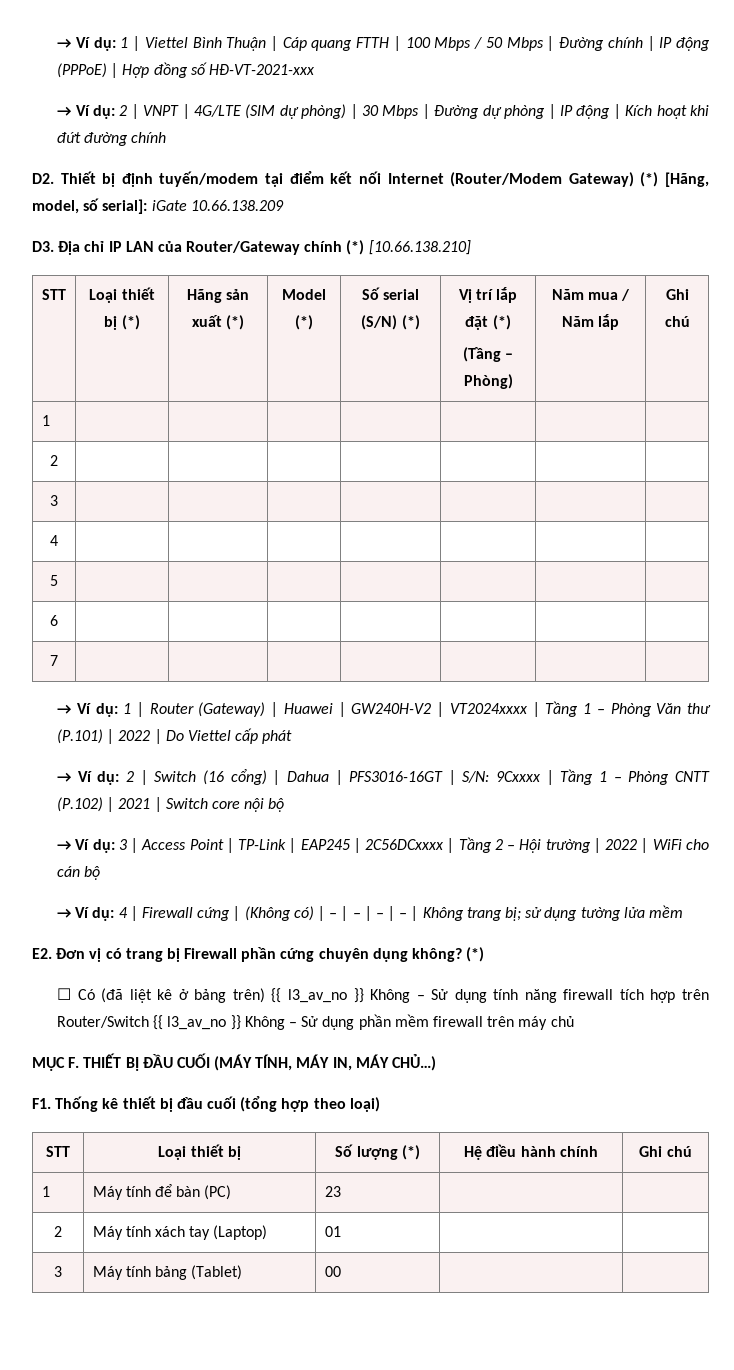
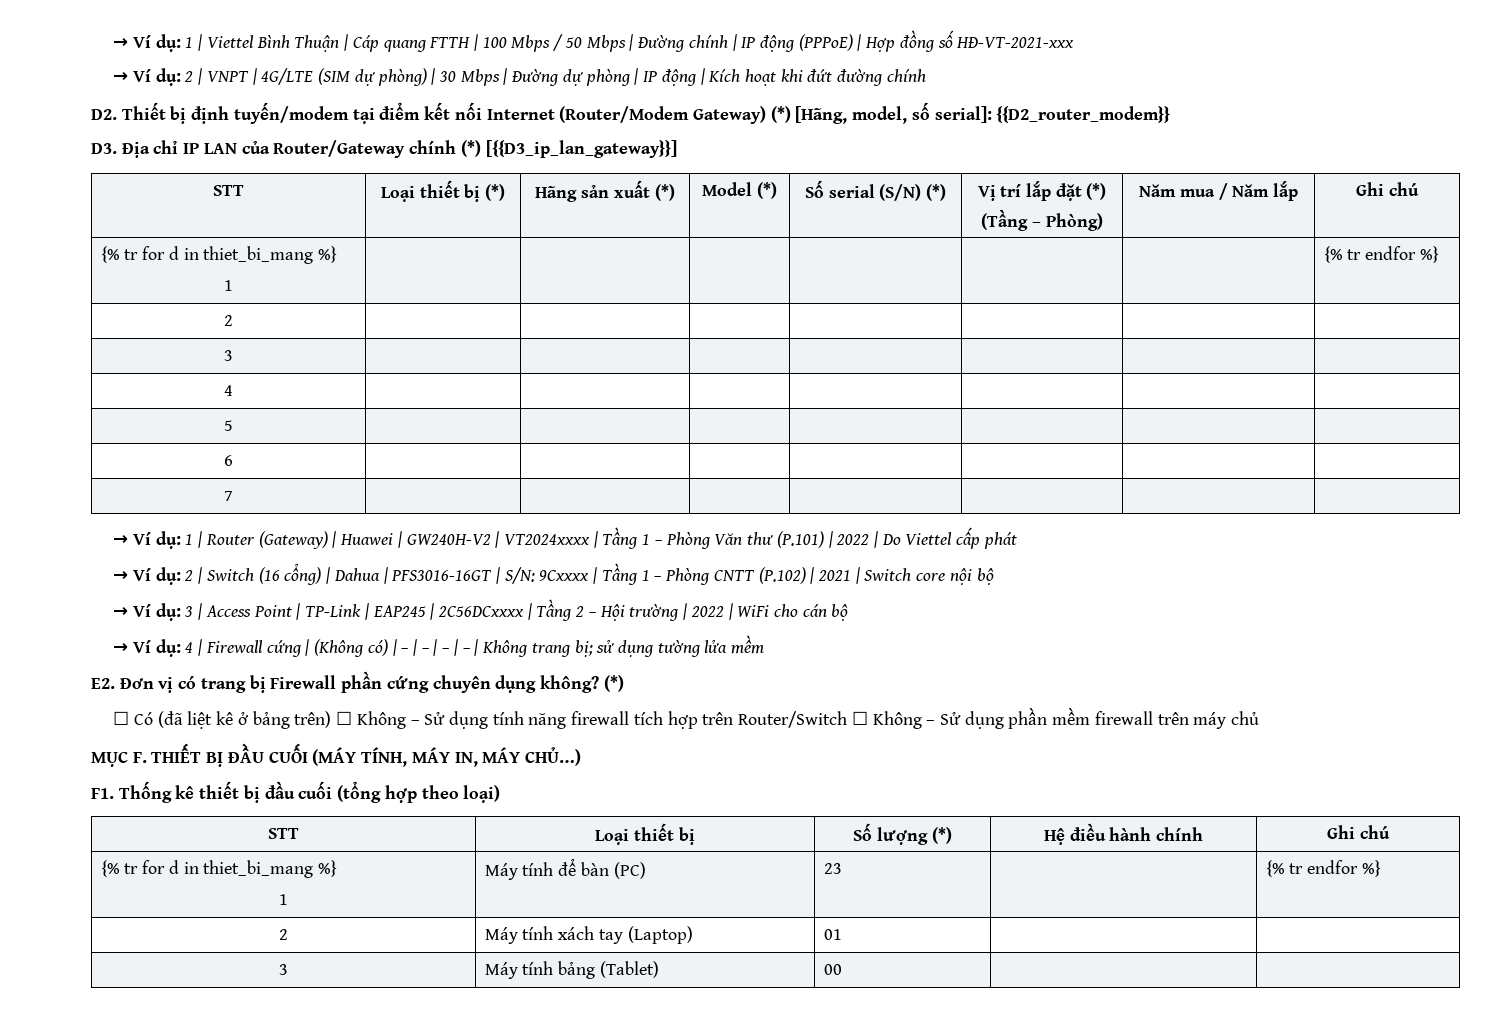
- D2. Thiết bị định tuyến/modem tại điểm kết nối Internet (Router/Modem Gateway) (*) [Hãng, model, số serial]: iGate 10.66.138.209
+ D2. Thiết bị định tuyến/modem tại điểm kết nối Internet (Router/Modem Gateway) (*) [Hãng, model, số serial]: {{D2_router_modem}}
- D3. Địa chỉ IP LAN của Router/Gateway chính (*) [10.66.138.210]
+ D3. Địa chỉ IP LAN của Router/Gateway chính (*) [{{D3_ip_lan_gateway}}]
  STT | Loại thiết bị (*) | Hãng sản xuất (*) | Model (*) | Số serial (S/N) (*) | Vị trí lắp đặt (*)
  (Tầng – Phòng) | Năm mua / Năm lắp | Ghi chú
- 1 | | | | | | |
+ {% tr for d in thiet_bi_mang %}
+ 1 | | | | | | | {% tr endfor %}
- ☐ Có (đã liệt kê ở bảng trên) {{ l3_av_no }} Không – Sử dụng tính năng firewall tích hợp trên Router/Switch {{ l3_av_no }} Không – Sử dụng phần mềm firewall trên máy chủ
+ ☐ Có (đã liệt kê ở bảng trên) ☐ Không – Sử dụng tính năng firewall tích hợp trên Router/Switch ☐ Không – Sử dụng phần mềm firewall trên máy chủ
  STT | Loại thiết bị | Số lượng (*) | Hệ điều hành chính | Ghi chú
- 1 | Máy tính để bàn (PC) | 23 | |
+ {% tr for d in thiet_bi_mang %}
+ 1 | Máy tính để bàn (PC) | 23 | | {% tr endfor %}

